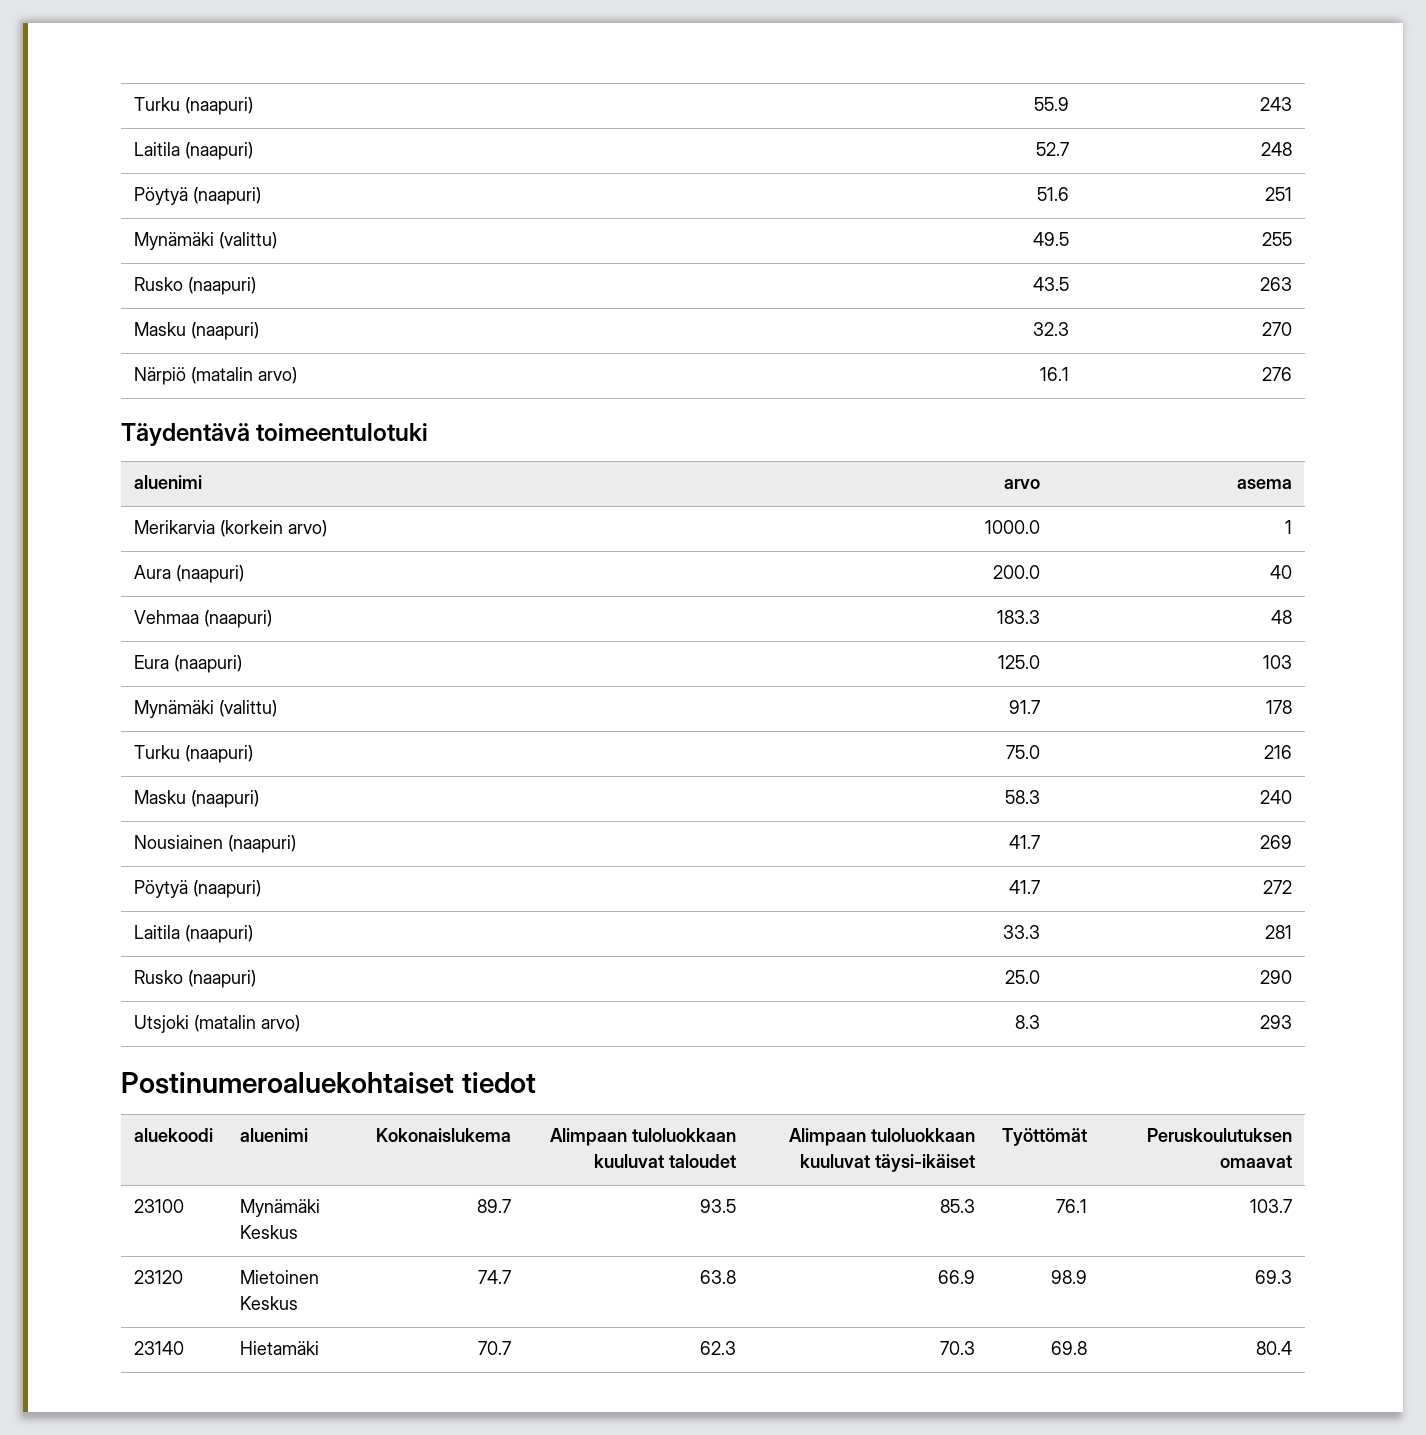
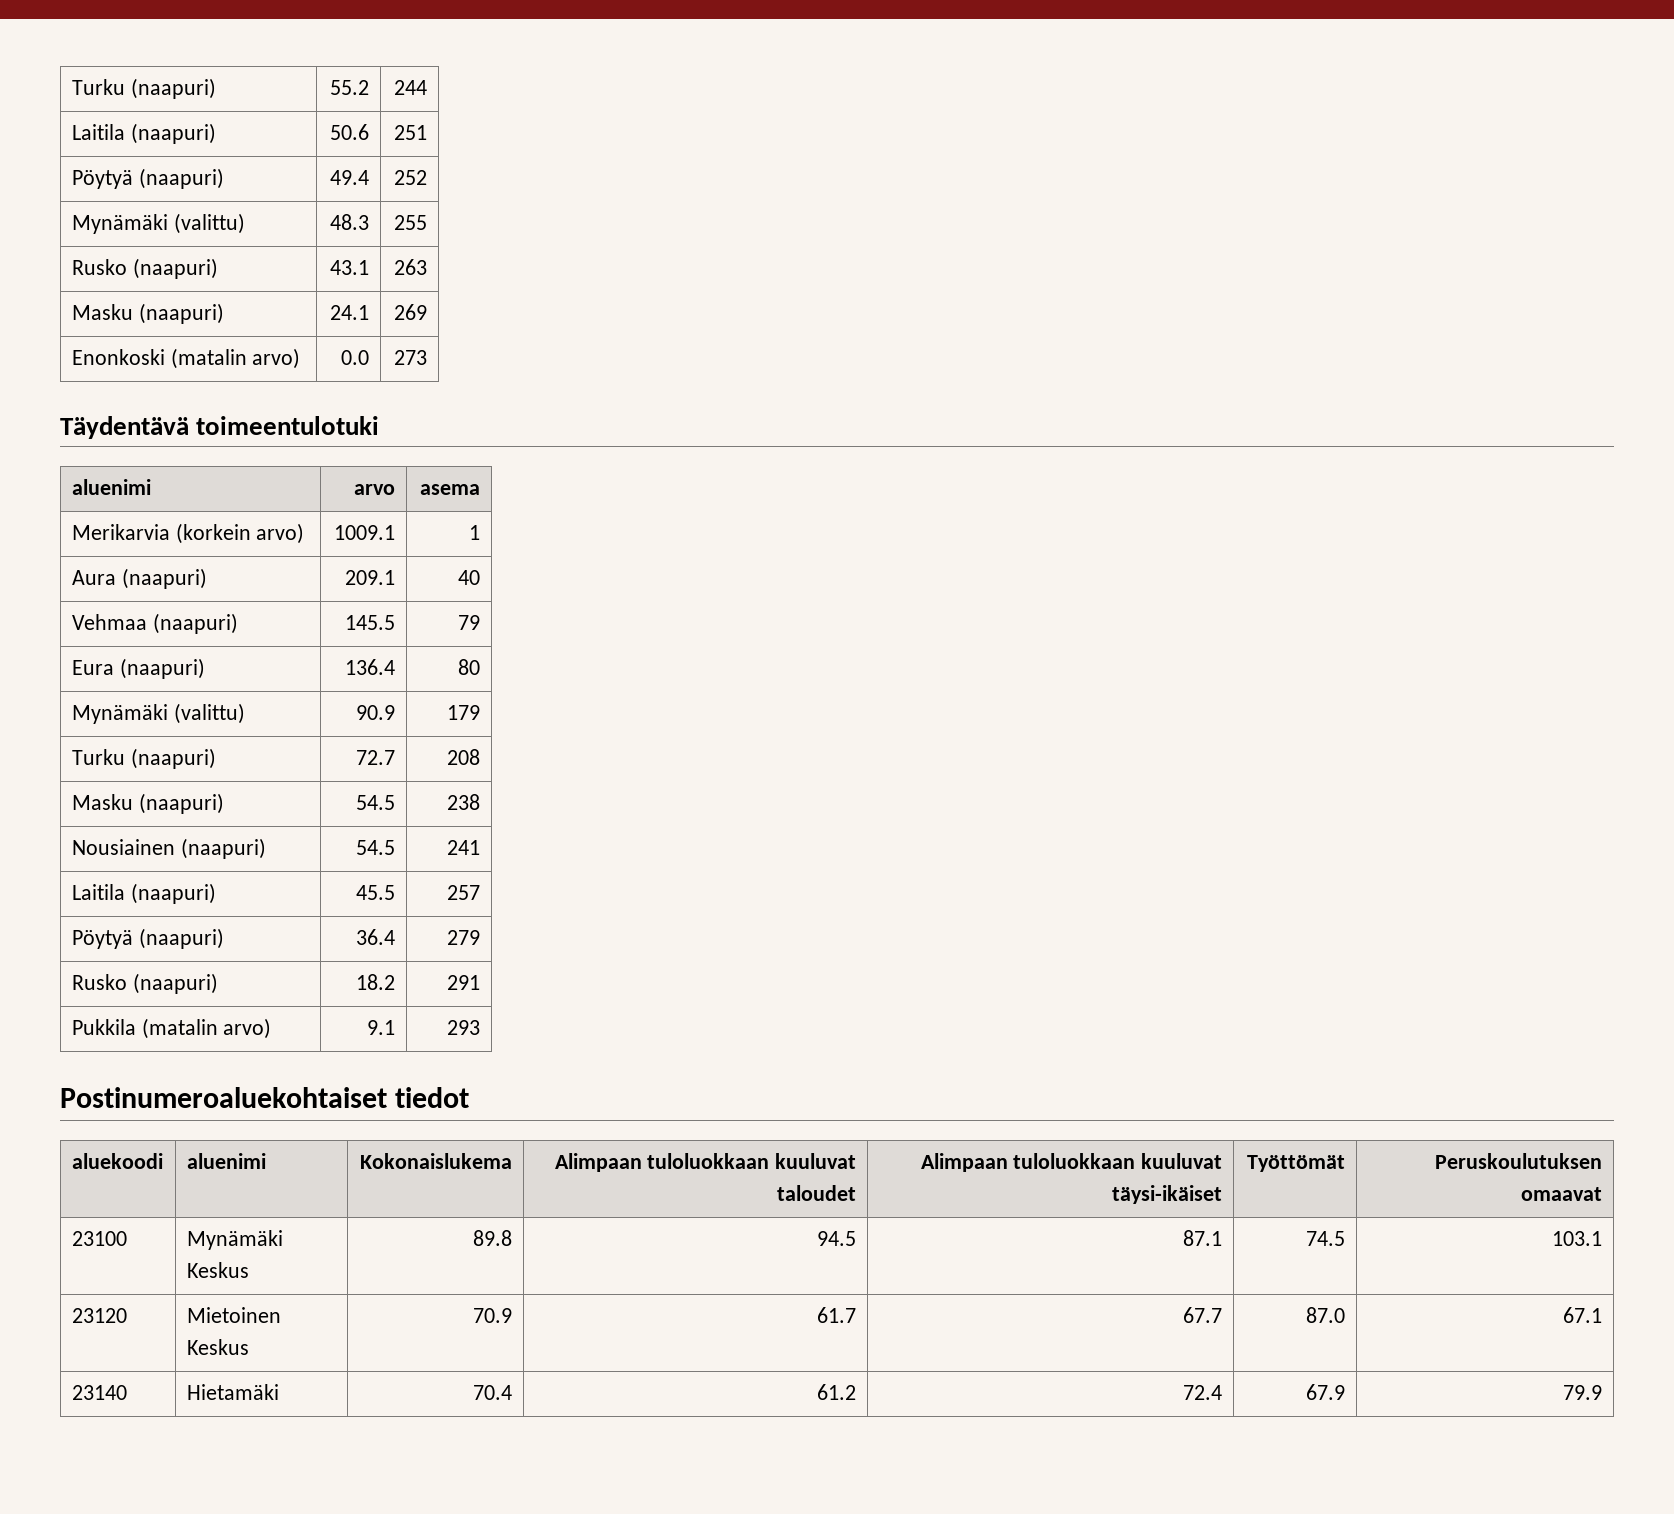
- Turku (naapuri) | 55.9 | 243
- Laitila (naapuri) | 52.7 | 248
- Pöytyä (naapuri) | 51.6 | 251
- Mynämäki (valittu) | 49.5 | 255
+ Turku (naapuri) | 55.2 | 244
+ Laitila (naapuri) | 50.6 | 251
+ Pöytyä (naapuri) | 49.4 | 252
+ Mynämäki (valittu) | 48.3 | 255
- Rusko (naapuri) | 43.5 | 263
+ Rusko (naapuri) | 43.1 | 263
- Masku (naapuri) | 32.3 | 270
- Närpiö (matalin arvo) | 16.1 | 276
+ Masku (naapuri) | 24.1 | 269
+ Enonkoski (matalin arvo) | 0.0 | 273
- Merikarvia (korkein arvo) | 1000.0 | 1
+ Merikarvia (korkein arvo) | 1009.1 | 1
- Aura (naapuri) | 200.0 | 40
+ Aura (naapuri) | 209.1 | 40
- Vehmaa (naapuri) | 183.3 | 48
+ Vehmaa (naapuri) | 145.5 | 79
- Eura (naapuri) | 125.0 | 103
- Mynämäki (valittu) | 91.7 | 178
- Turku (naapuri) | 75.0 | 216
- Masku (naapuri) | 58.3 | 240
+ Eura (naapuri) | 136.4 | 80
+ Mynämäki (valittu) | 90.9 | 179
+ Turku (naapuri) | 72.7 | 208
+ Masku (naapuri) | 54.5 | 238
- Nousiainen (naapuri) | 41.7 | 269
- Pöytyä (naapuri) | 41.7 | 272
- Laitila (naapuri) | 33.3 | 281
- Rusko (naapuri) | 25.0 | 290
- Utsjoki (matalin arvo) | 8.3 | 293
+ Nousiainen (naapuri) | 54.5 | 241
+ Laitila (naapuri) | 45.5 | 257
+ Pöytyä (naapuri) | 36.4 | 279
+ Rusko (naapuri) | 18.2 | 291
+ Pukkila (matalin arvo) | 9.1 | 293
- 23100 | Mynämäki Keskus | 89.7 | 93.5 | 85.3 | 76.1 | 103.7
- 23120 | Mietoinen Keskus | 74.7 | 63.8 | 66.9 | 98.9 | 69.3
- 23140 | Hietamäki | 70.7 | 62.3 | 70.3 | 69.8 | 80.4
+ 23100 | Mynämäki Keskus | 89.8 | 94.5 | 87.1 | 74.5 | 103.1
+ 23120 | Mietoinen Keskus | 70.9 | 61.7 | 67.7 | 87.0 | 67.1
+ 23140 | Hietamäki | 70.4 | 61.2 | 72.4 | 67.9 | 79.9

